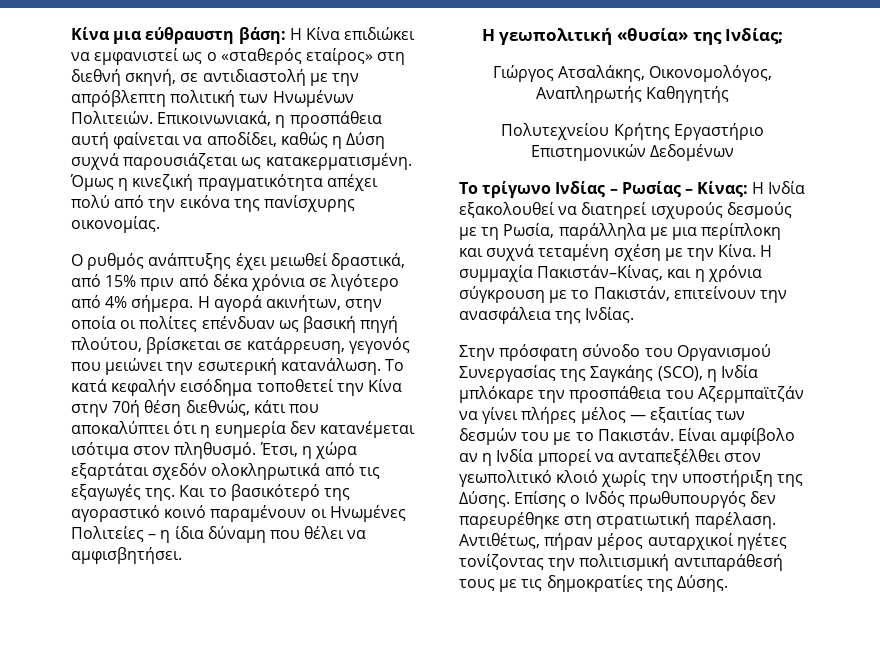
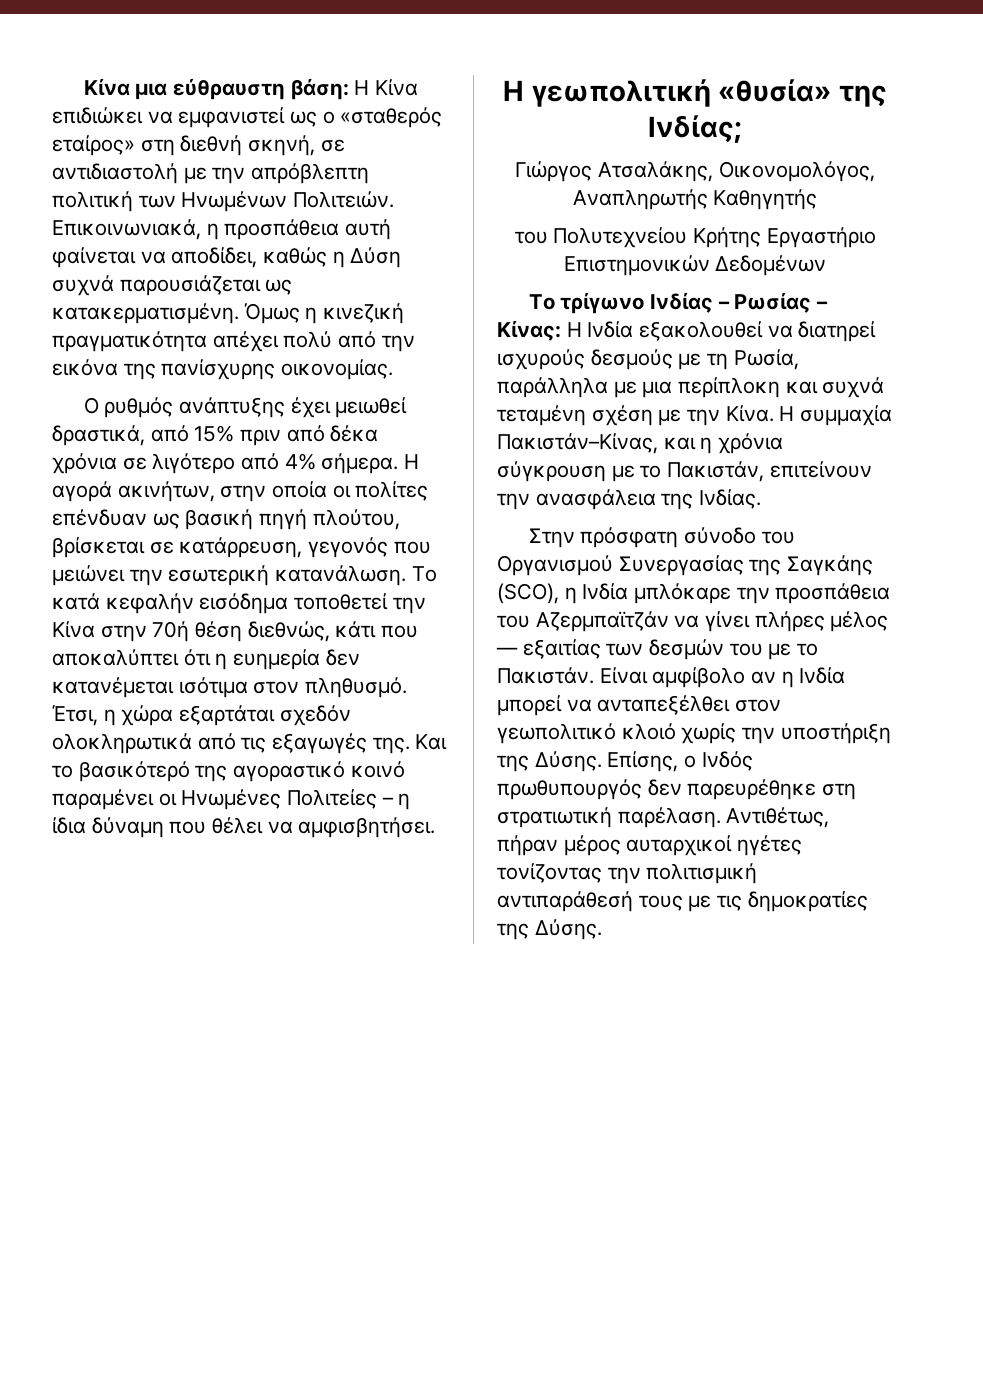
- Και το βασικότερό της αγοραστικό κοινό παραμένουν οι Ηνωμένες Πολιτείες – η ίδια δύναμη που θέλει να αμφισβητήσει.
+ Και το βασικότερό της αγοραστικό κοινό παραμένει οι Ηνωμένες Πολιτείες – η ίδια δύναμη που θέλει να αμφισβητήσει.
- Πολυτεχνείου Κρήτης Εργαστήριο Επιστημονικών Δεδομένων
+ του Πολυτεχνείου Κρήτης Εργαστήριο Επιστημονικών Δεδομένων
- Επίσης ο Ινδός πρωθυπουργός δεν παρευρέθηκε στη στρατιωτική παρέλαση.
+ Επίσης, ο Ινδός πρωθυπουργός δεν παρευρέθηκε στη στρατιωτική παρέλαση.

